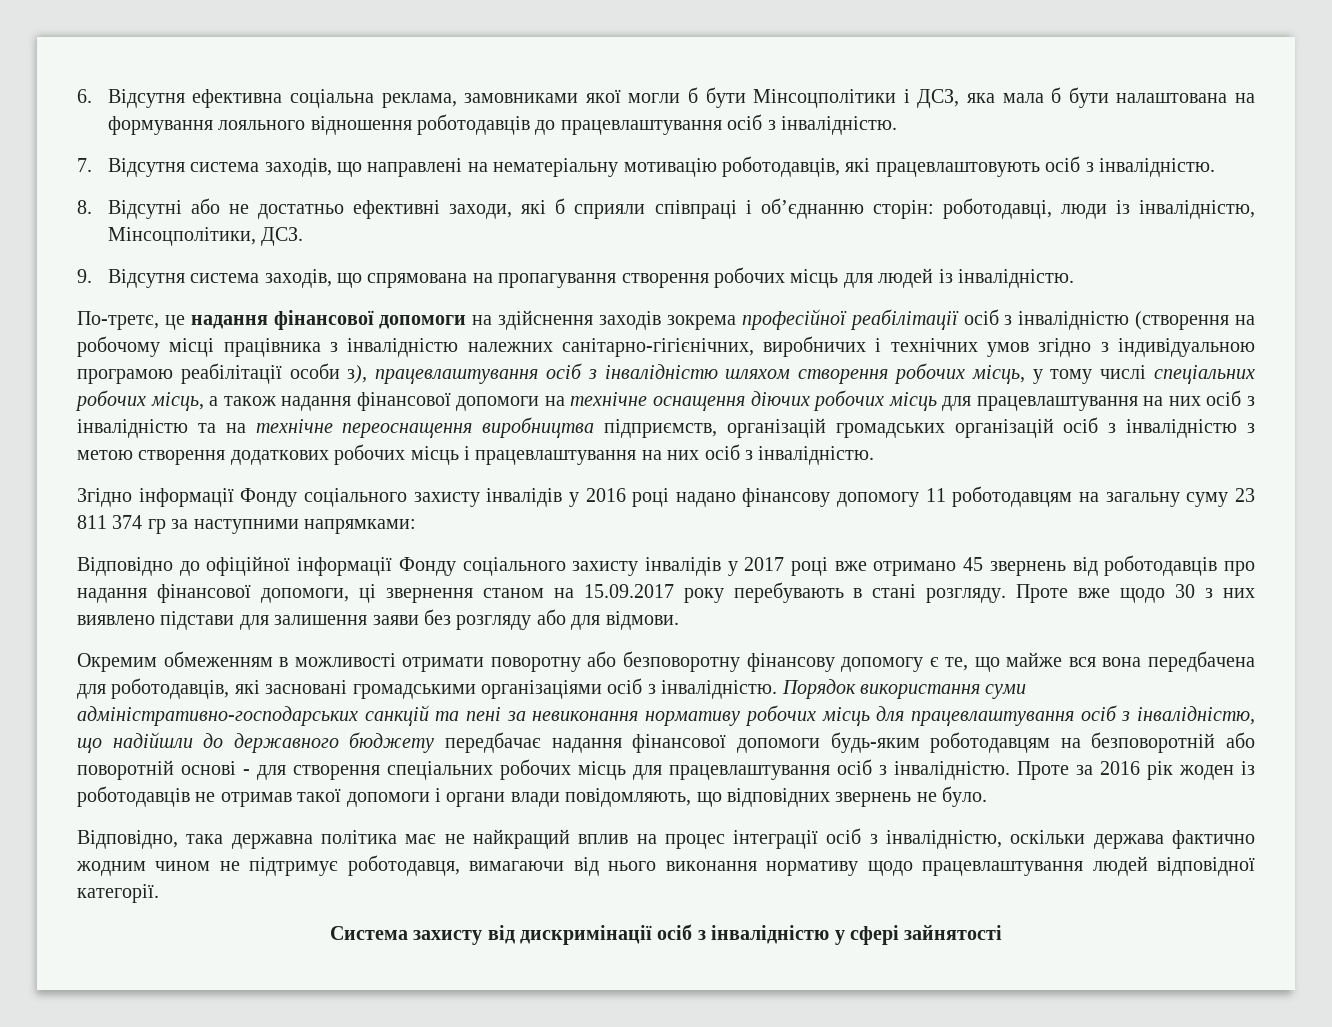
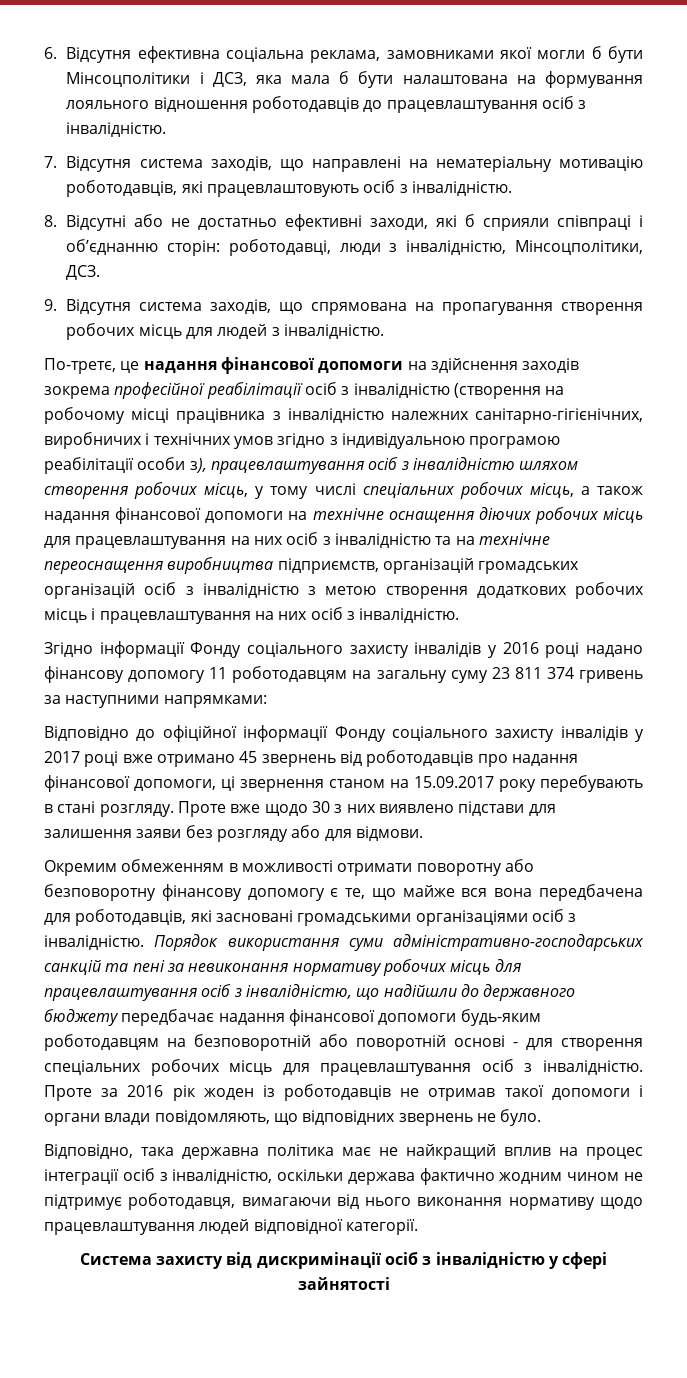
- 8. Відсутні або не достатньо ефективні заходи, які б сприяли співпраці і об’єднанню сторін: роботодавці, люди із інвалідністю, Мінсоцполітики, ДСЗ.
+ 8. Відсутні або не достатньо ефективні заходи, які б сприяли співпраці і об’єднанню сторін: роботодавці, люди з інвалідністю, Мінсоцполітики, ДСЗ.
- 9. Відсутня система заходів, що спрямована на пропагування створення робочих місць для людей із інвалідністю.
+ 9. Відсутня система заходів, що спрямована на пропагування створення робочих місць для людей з інвалідністю.
- Згідно інформації Фонду соціального захисту інвалідів у 2016 році надано фінансову допомогу 11 роботодавцям на загальну суму 23 811 374 гр за наступними напрямками:
+ Згідно інформації Фонду соціального захисту інвалідів у 2016 році надано фінансову допомогу 11 роботодавцям на загальну суму 23 811 374 гривень за наступними напрямками:

